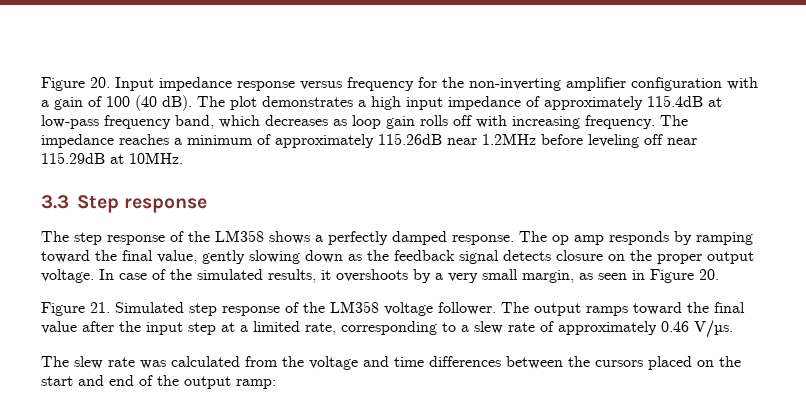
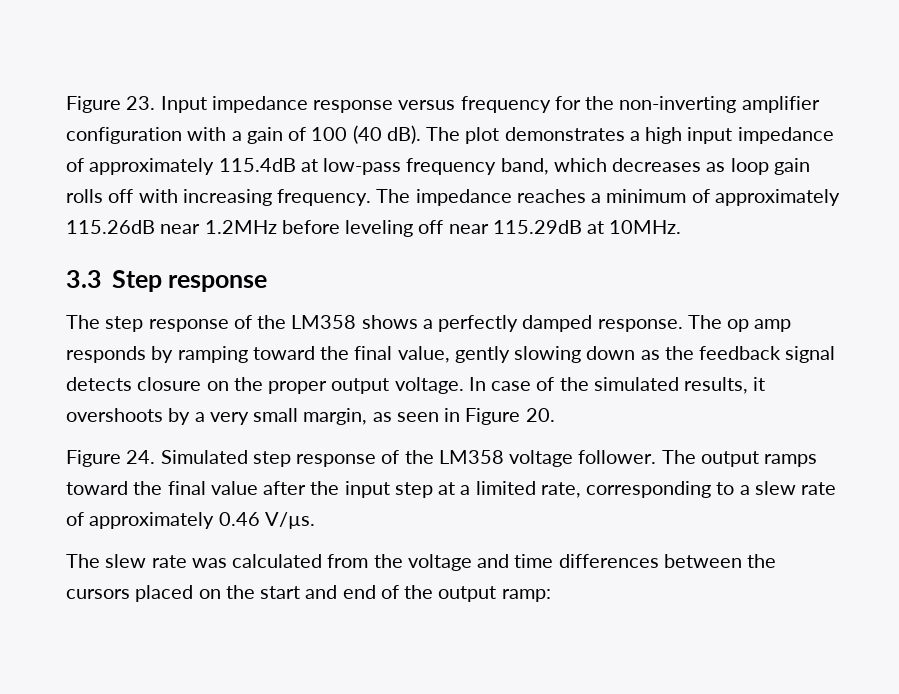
- Figure 20. Input impedance response versus frequency for the non-inverting amplifier configuration with a gain of 100 (40 dB).
+ Figure 23. Input impedance response versus frequency for the non-inverting amplifier configuration with a gain of 100 (40 dB).
- Figure 21. Simulated step response of the LM358 voltage follower.
+ Figure 24. Simulated step response of the LM358 voltage follower.

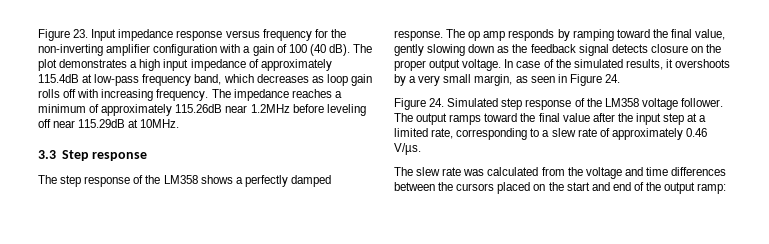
- In case of the simulated results, it overshoots by a very small margin, as seen in Figure 20.
+ In case of the simulated results, it overshoots by a very small margin, as seen in Figure 24.

